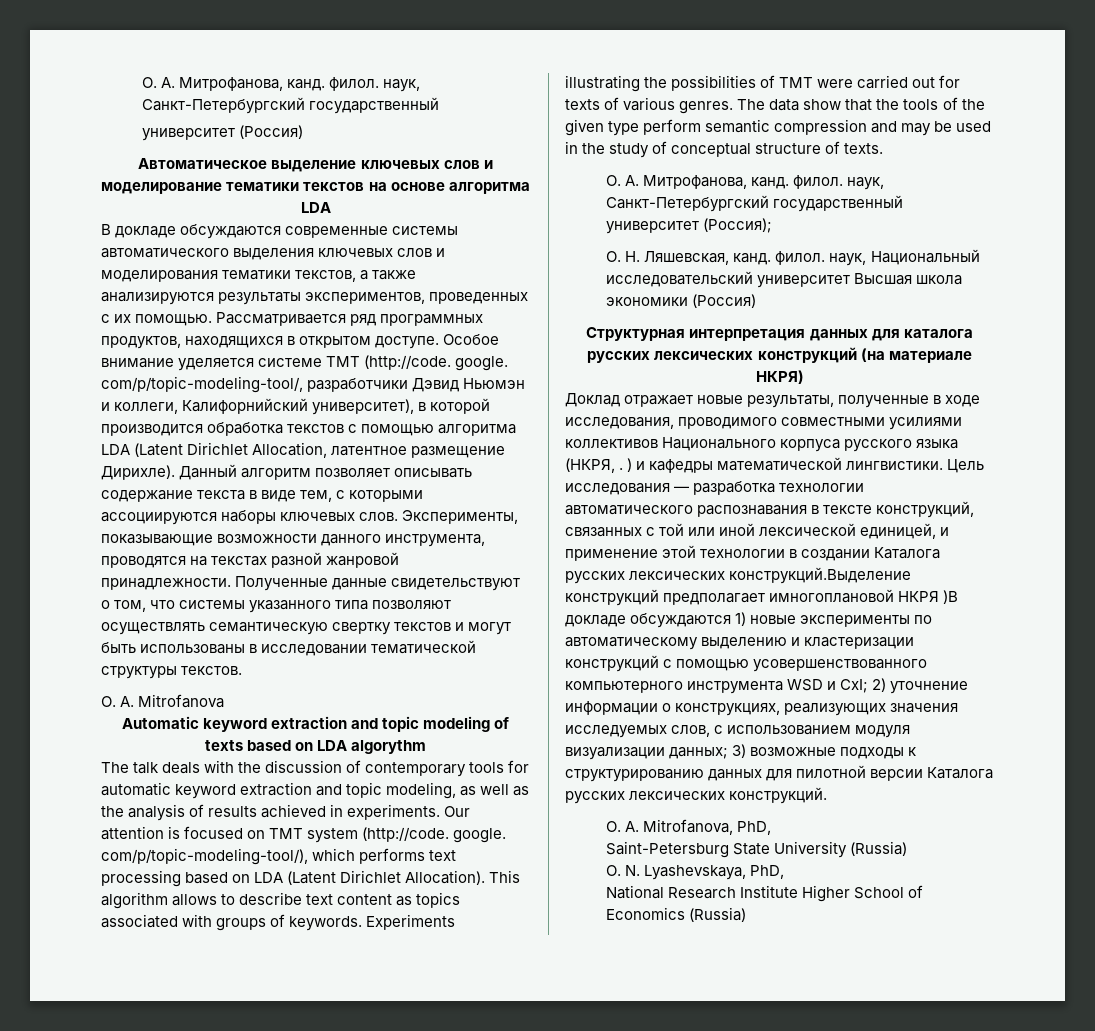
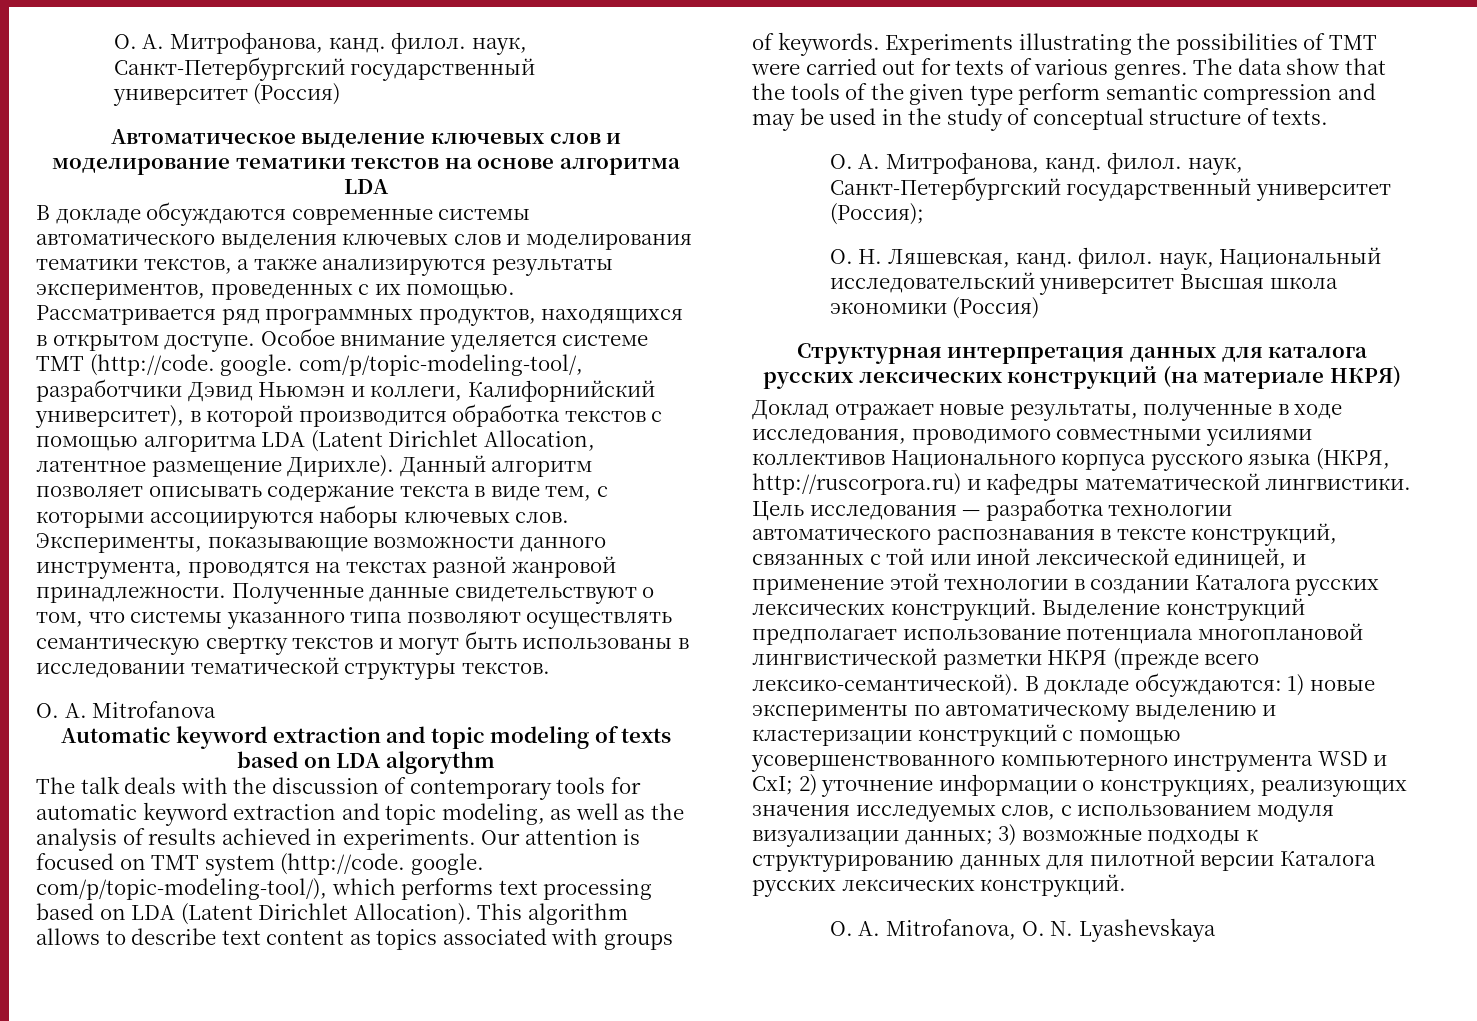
- Доклад отражает новые результаты, полученные в ходе исследования, проводимого совместными усилиями коллективов Национального корпуса русского языка (НКРЯ, . ) и кафедры математической лингвистики.
+ Доклад отражает новые результаты, полученные в ходе исследования, проводимого совместными усилиями коллективов Национального корпуса русского языка (НКРЯ, http://ruscorpora.ru) и кафедры математической лингвистики.
- Цель исследования — разработка технологии автоматического распознавания в тексте конструкций, связанных с той или иной лексической единицей, и применение этой технологии в создании Каталога русских лексических конструкций.Выделение конструкций предполагает имногоплановой НКРЯ )В докладе обсуждаются 1) новые эксперименты по автоматическому выделению и кластеризации конструкций с помощью усовершенствованного компьютерного инструмента WSD и CxI;
+ Цель исследования — разработка технологии автоматического распознавания в тексте конструкций, связанных с той или иной лексической единицей, и применение этой технологии в создании Каталога русских лексических конструкций. Выделение конструкций предполагает использование потенциала многоплановой лингвистической разметки НКРЯ (прежде всего лексико-семантической). В докладе обсуждаются: 1) новые эксперименты по автоматическому выделению и кластеризации конструкций с помощью усовершенствованного компьютерного инструмента WSD и CxI;
- O. A. Mitrofanova, PhD,
- Saint-Petersburg State University (Russia)
- O. N. Lyashevskaya, PhD,
- National Research Institute Higher School of Economics (Russia)
+ O. A. Mitrofanova, O. N. Lyashevskaya

